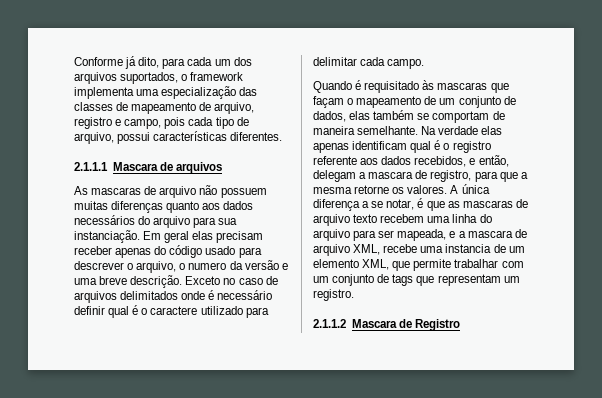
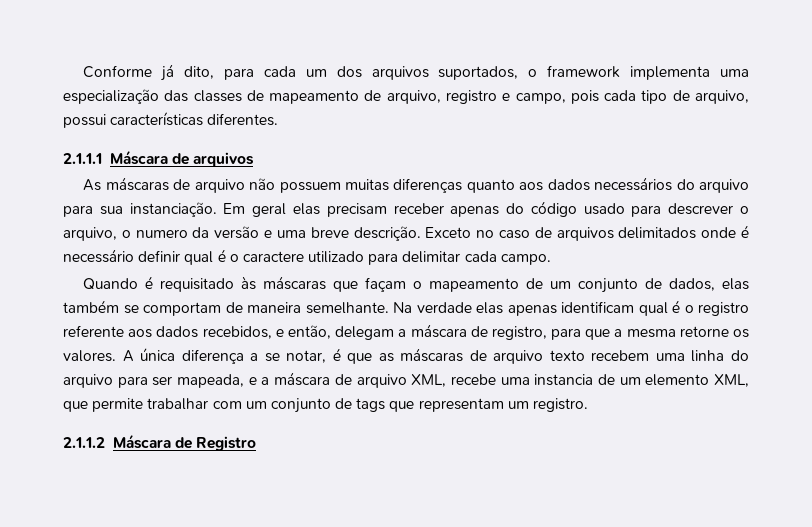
- 2.1.1.1 Mascara de arquivos
+ 2.1.1.1 Máscara de arquivos
- As mascaras de arquivo não possuem muitas diferenças quanto aos dados necessários do arquivo para sua instanciação.
+ As máscaras de arquivo não possuem muitas diferenças quanto aos dados necessários do arquivo para sua instanciação.
- Quando é requisitado às mascaras que façam o mapeamento de um conjunto de dados, elas também se comportam de maneira semelhante.
+ Quando é requisitado às máscaras que façam o mapeamento de um conjunto de dados, elas também se comportam de maneira semelhante.
- Na verdade elas apenas identificam qual é o registro referente aos dados recebidos, e então, delegam a mascara de registro, para que a mesma retorne os valores.
+ Na verdade elas apenas identificam qual é o registro referente aos dados recebidos, e então, delegam a máscara de registro, para que a mesma retorne os valores.
- A única diferença a se notar, é que as mascaras de arquivo texto recebem uma linha do arquivo para ser mapeada, e a mascara de arquivo XML, recebe uma instancia de um elemento XML, que permite trabalhar com um conjunto de tags que representam um registro.
+ A única diferença a se notar, é que as máscaras de arquivo texto recebem uma linha do arquivo para ser mapeada, e a máscara de arquivo XML, recebe uma instancia de um elemento XML, que permite trabalhar com um conjunto de tags que representam um registro.
- 2.1.1.2 Mascara de Registro
+ 2.1.1.2 Máscara de Registro

